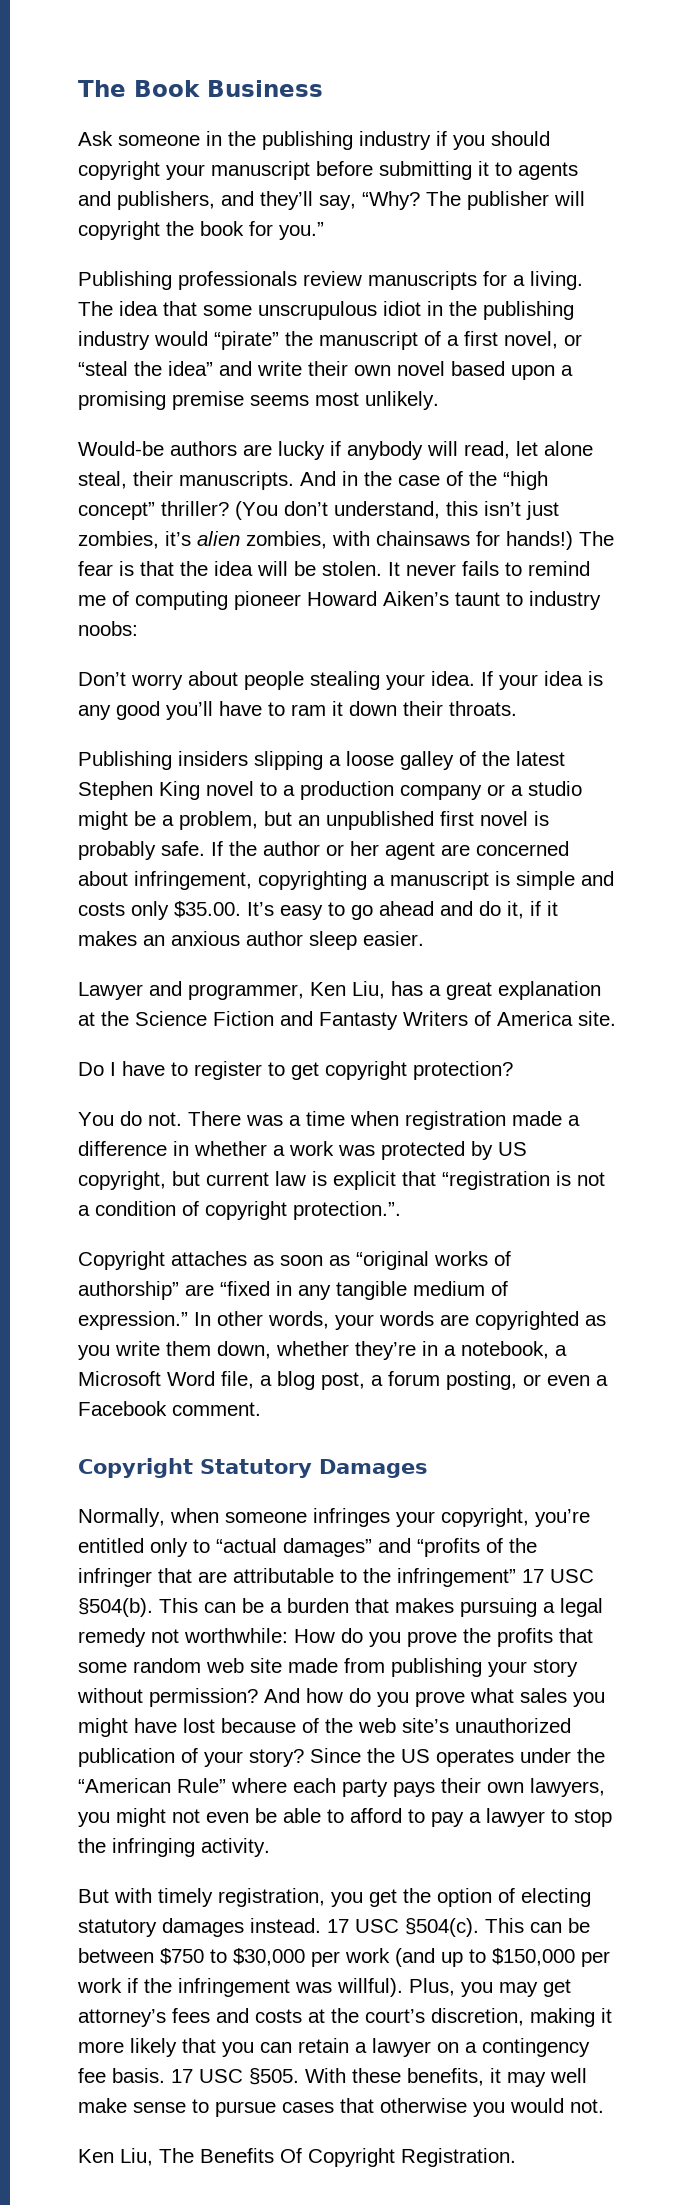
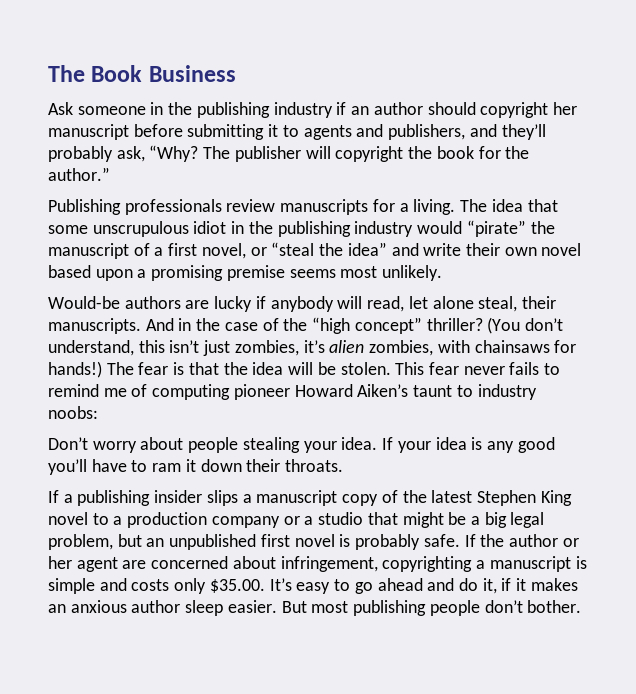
- Ask someone in the publishing industry if you should copyright your manuscript before submitting it to agents and publishers, and they’ll say, “Why?
+ Ask someone in the publishing industry if an author should copyright her manuscript before submitting it to agents and publishers, and they’ll probably ask, “Why?
- The publisher will copyright the book for you.”
+ The publisher will copyright the book for the author.”
- It never fails to remind me of computing pioneer Howard Aiken’s taunt to industry noobs:
+ This fear never fails to remind me of computing pioneer Howard Aiken’s taunt to industry noobs:
- Publishing insiders slipping a loose galley of the latest Stephen King novel to a production company or a studio might be a problem, but an unpublished first novel is probably safe.
+ If a publishing insider slips a manuscript copy of the latest Stephen King novel to a production company or a studio that might be a big legal problem, but an unpublished first novel is probably safe.
- If the author or her agent are concerned about infringement, copyrighting a manuscript is simple and costs only $35.00. It’s easy to go ahead and do it, if it makes an anxious author sleep easier.
- Lawyer and programmer, Ken Liu, has a great explanation at the Science Fiction and Fantasty Writers of America site.
- Do I have to register to get copyright protection?
- You do not. There was a time when registration made a difference in whether a work was protected by US copyright, but current law is explicit that “registration is not a condition of copyright protection.”.
- Copyright attaches as soon as “original works of authorship” are “fixed in any tangible medium of expression.” In other words, your words are copyrighted as you write them down, whether they’re in a notebook, a Microsoft Word file, a blog post, a forum posting, or even a Facebook comment.
- Copyright Statutory Damages
- Normally, when someone infringes your copyright, you’re entitled only to “actual damages” and “profits of the infringer that are attributable to the infringement” 17 USC §504(b). This can be a burden that makes pursuing a legal remedy not worthwhile: How do you prove the profits that some random web site made from publishing your story without permission? And how do you prove what sales you might have lost because of the web site’s unauthorized publication of your story? Since the US operates under the “American Rule” where each party pays their own lawyers, you might not even be able to afford to pay a lawyer to stop the infringing activity.
- But with timely registration, you get the option of electing statutory damages instead. 17 USC §504(c). This can be between $750 to $30,000 per work (and up to $150,000 per work if the infringement was willful). Plus, you may get attorney’s fees and costs at the court’s discretion, making it more likely that you can retain a lawyer on a contingency fee basis. 17 USC §505. With these benefits, it may well make sense to pursue cases that otherwise you would not.
- Ken Liu, The Benefits Of Copyright Registration.
+ If the author or her agent are concerned about infringement, copyrighting a manuscript is simple and costs only $35.00. It’s easy to go ahead and do it, if it makes an anxious author sleep easier. But most publishing people don’t bother.

